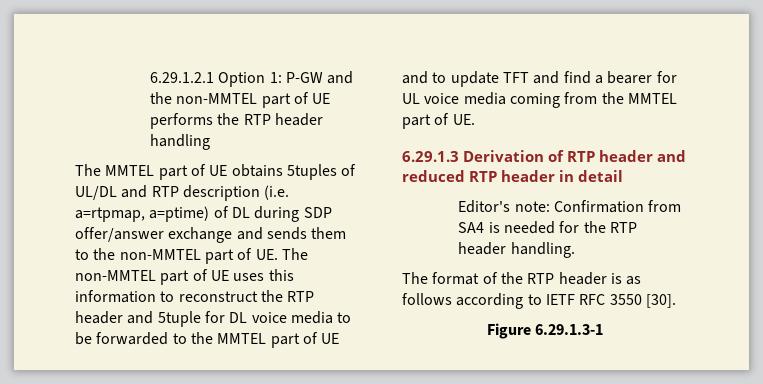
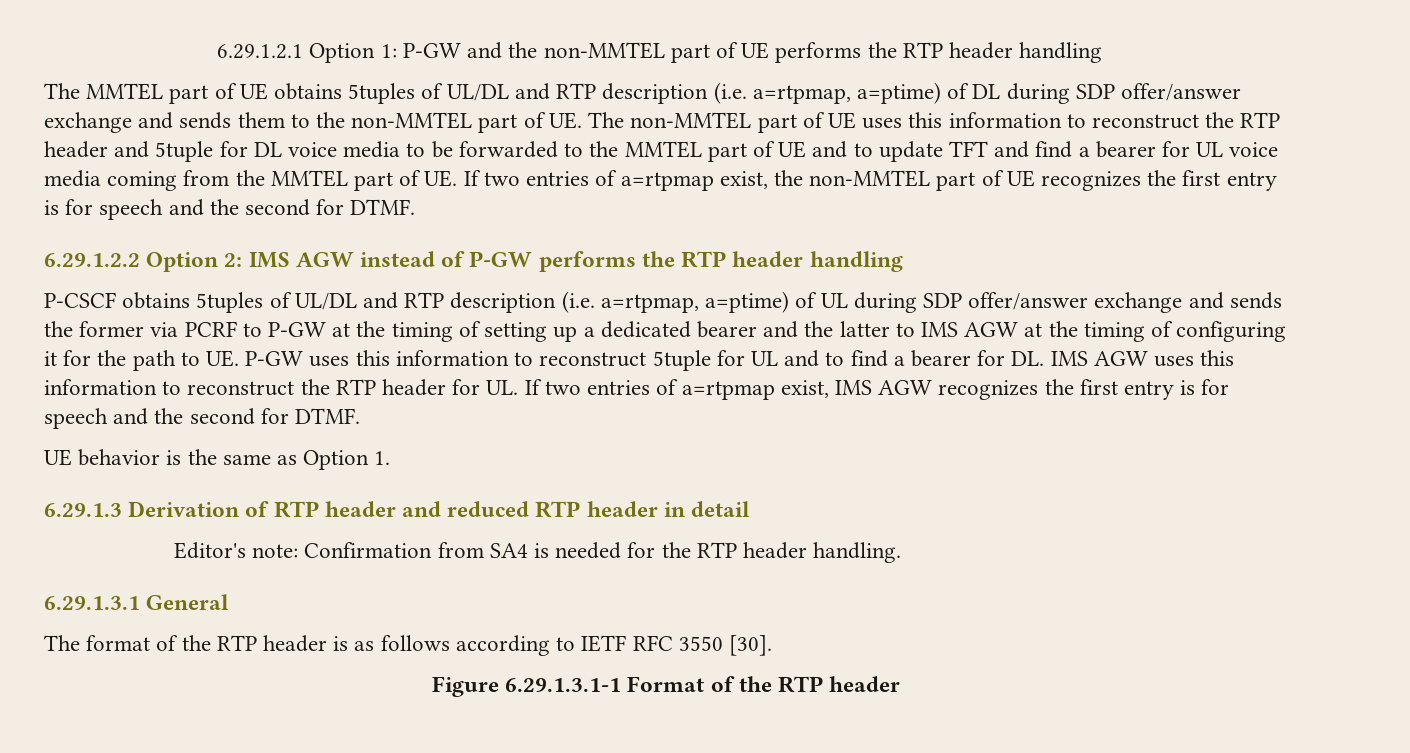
- The MMTEL part of UE obtains 5tuples of UL/DL and RTP description (i.e. a=rtpmap, a=ptime) of DL during SDP offer/answer exchange and sends them to the non-MMTEL part of UE. The non-MMTEL part of UE uses this information to reconstruct the RTP header and 5tuple for DL voice media to be forwarded to the MMTEL part of UE and to update TFT and find a bearer for UL voice media coming from the MMTEL part of UE.
+ The MMTEL part of UE obtains 5tuples of UL/DL and RTP description (i.e. a=rtpmap, a=ptime) of DL during SDP offer/answer exchange and sends them to the non-MMTEL part of UE. The non-MMTEL part of UE uses this information to reconstruct the RTP header and 5tuple for DL voice media to be forwarded to the MMTEL part of UE and to update TFT and find a bearer for UL voice media coming from the MMTEL part of UE. If two entries of a=rtpmap exist, the non-MMTEL part of UE recognizes the first entry is for speech and the second for DTMF.
+ 6.29.1.2.2 Option 2: IMS AGW instead of P-GW performs the RTP header handling
+ P-CSCF obtains 5tuples of UL/DL and RTP description (i.e. a=rtpmap, a=ptime) of UL during SDP offer/answer exchange and sends the former via PCRF to P-GW at the timing of setting up a dedicated bearer and the latter to IMS AGW at the timing of configuring it for the path to UE. P-GW uses this information to reconstruct 5tuple for UL and to find a bearer for DL. IMS AGW uses this information to reconstruct the RTP header for UL. If two entries of a=rtpmap exist, IMS AGW recognizes the first entry is for speech and the second for DTMF.
+ UE behavior is the same as Option 1.
+ 6.29.1.3.1 General
- Figure 6.29.1.3-1
+ Figure 6.29.1.3.1-1 Format of the RTP header

